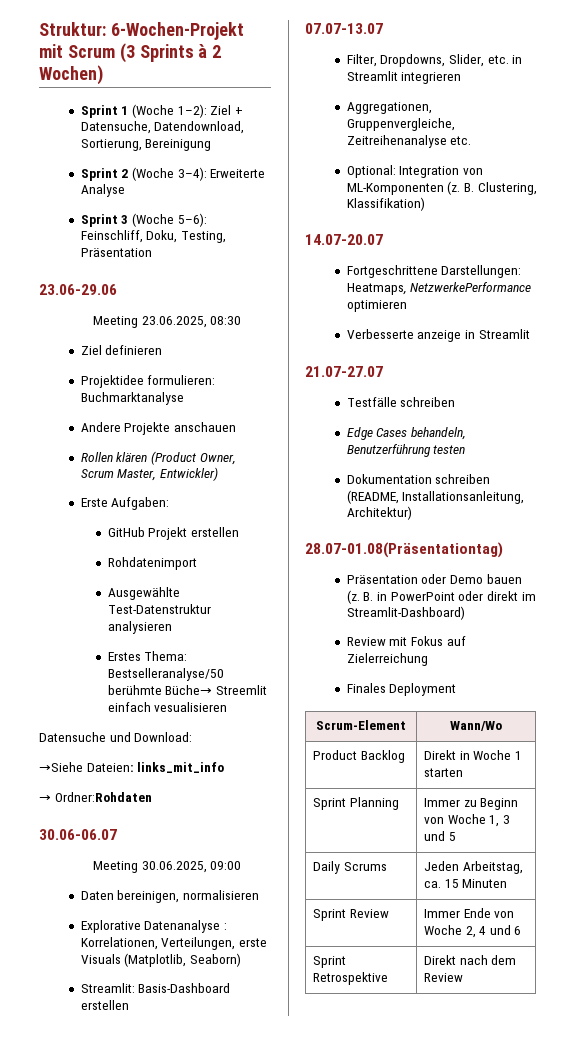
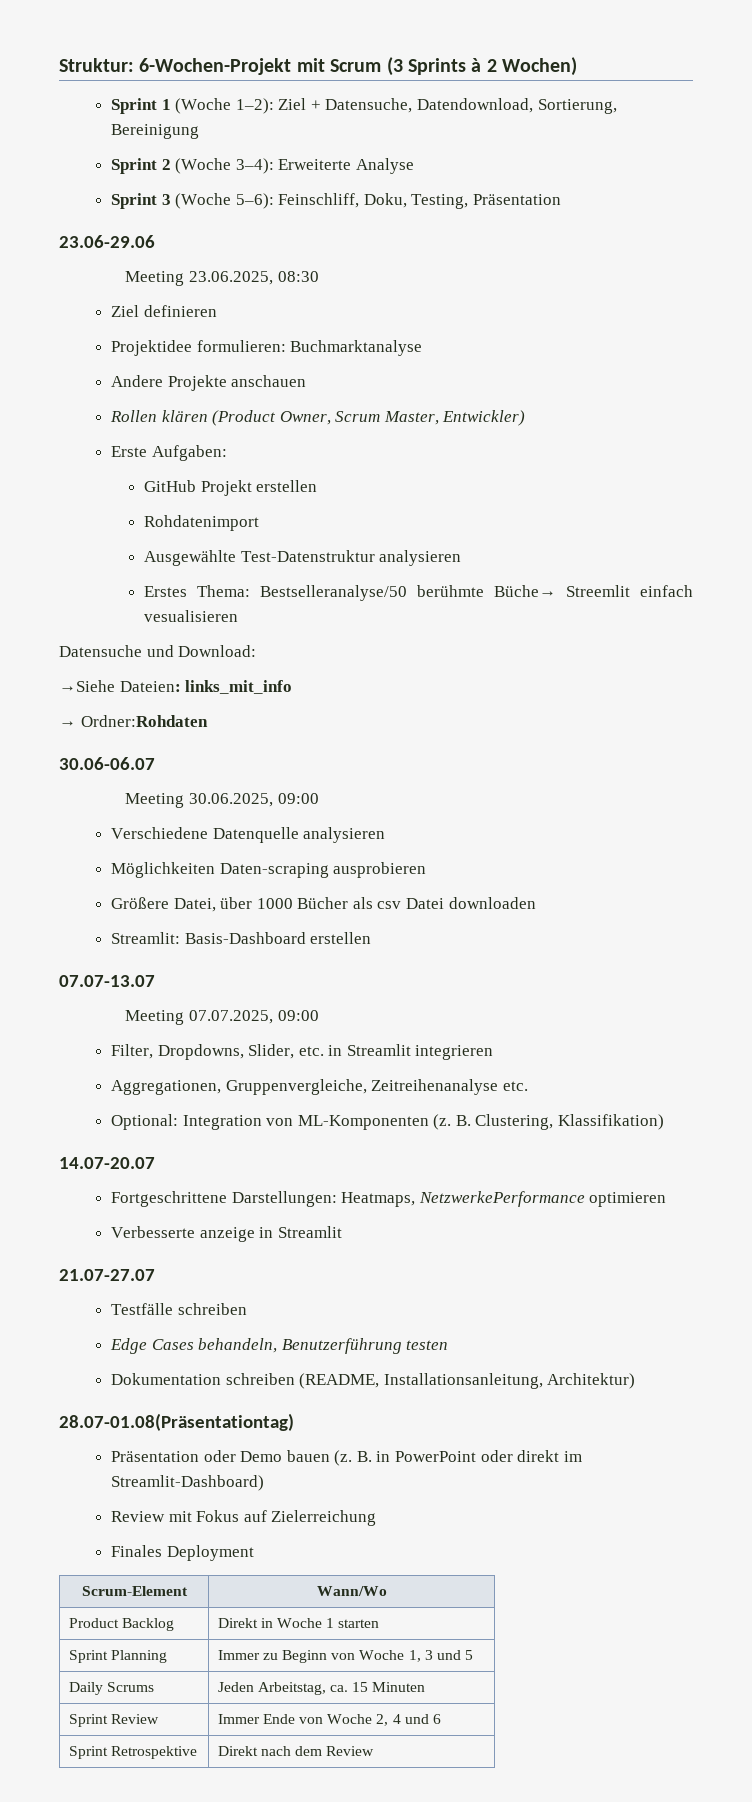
- Daten bereinigen, normalisieren
- Explorative Datenanalyse : Korrelationen, Verteilungen, erste Visuals (Matplotlib, Seaborn)
+ Verschiedene Datenquelle analysieren
+ Möglichkeiten Daten-scraping ausprobieren
+ Größere Datei, über 1000 Bücher als csv Datei downloaden
+ Meeting 07.07.2025, 09:00

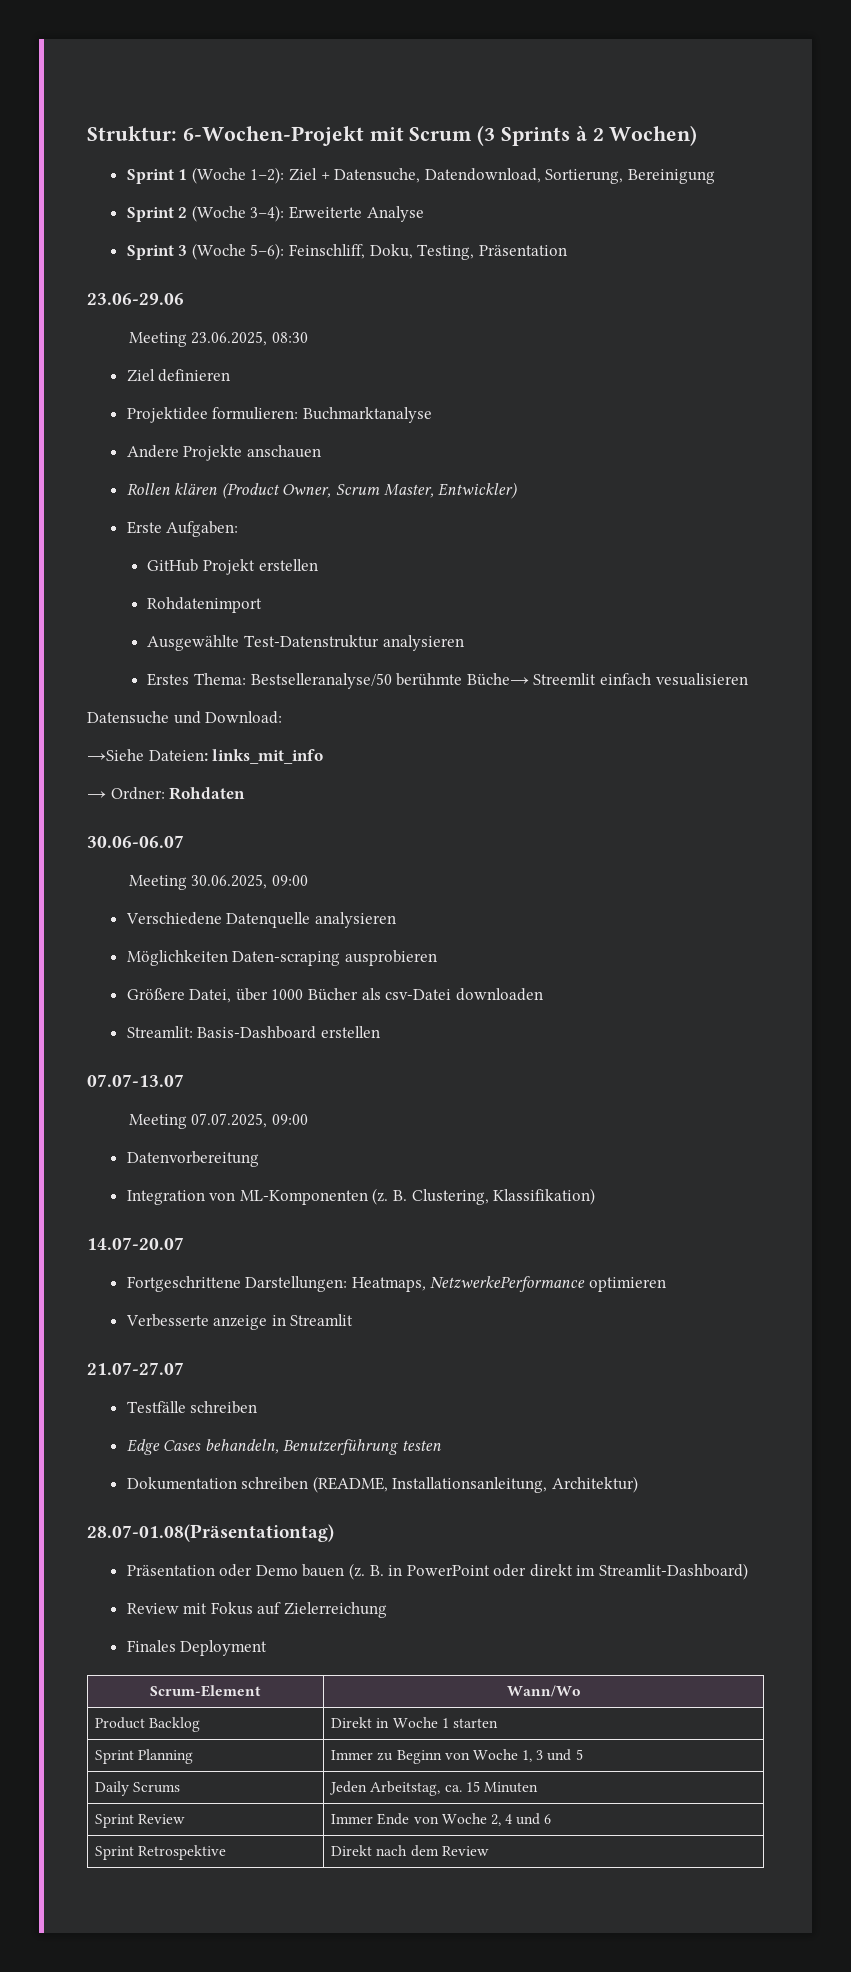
- → Ordner:Rohdaten
+ → Ordner: Rohdaten
- Größere Datei, über 1000 Bücher als csv Datei downloaden
+ Größere Datei, über 1000 Bücher als csv-Datei downloaden
- Filter, Dropdowns, Slider, etc. in Streamlit integrieren
- Aggregationen, Gruppenvergleiche, Zeitreihenanalyse etc.
- Optional: Integration von ML-Komponenten (z.
+ Datenvorbereitung
+ Integration von ML-Komponenten (z.

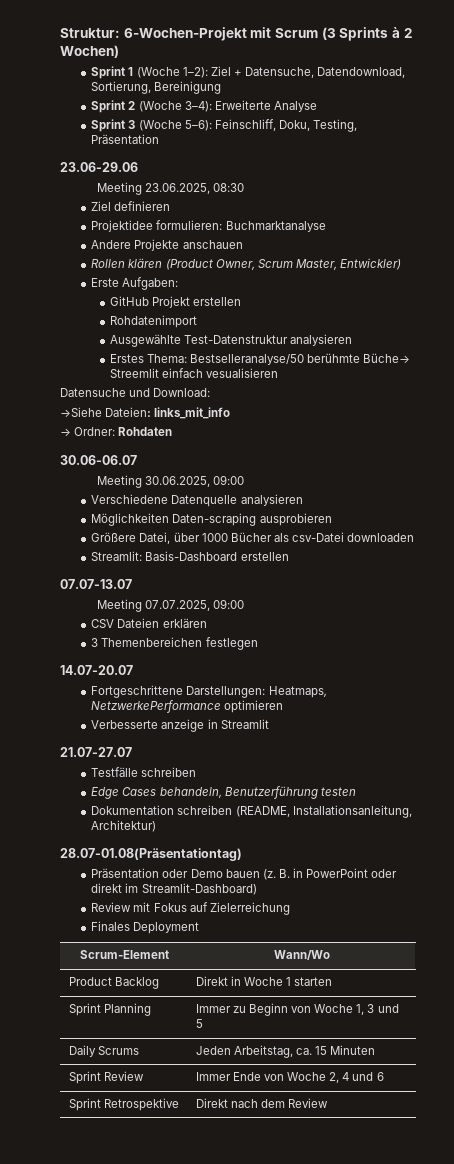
- Datenvorbereitung
- Integration von ML-Komponenten (z. B. Clustering, Klassifikation)
+ CSV Dateien erklären
+ 3 Themenbereichen festlegen

